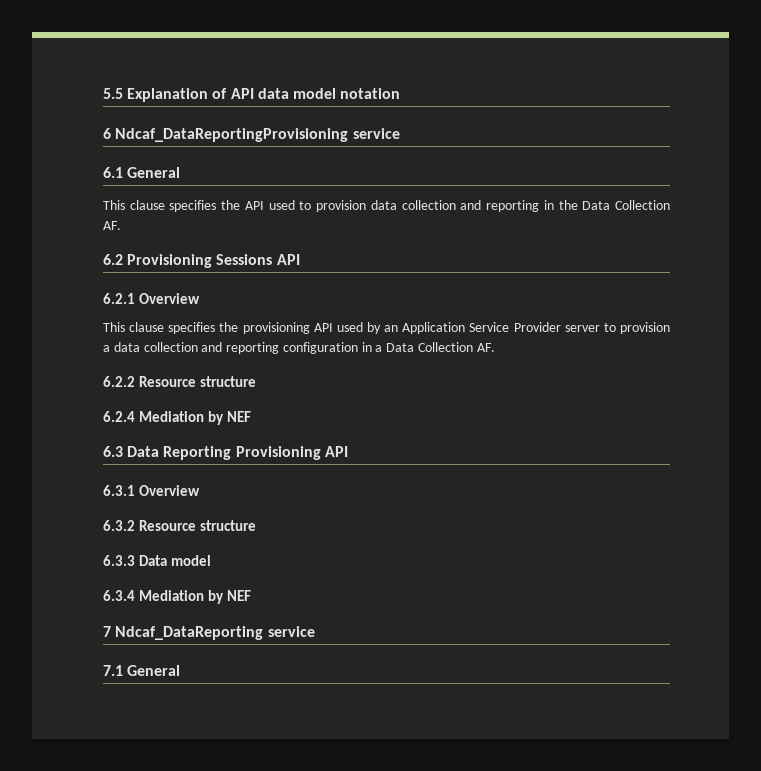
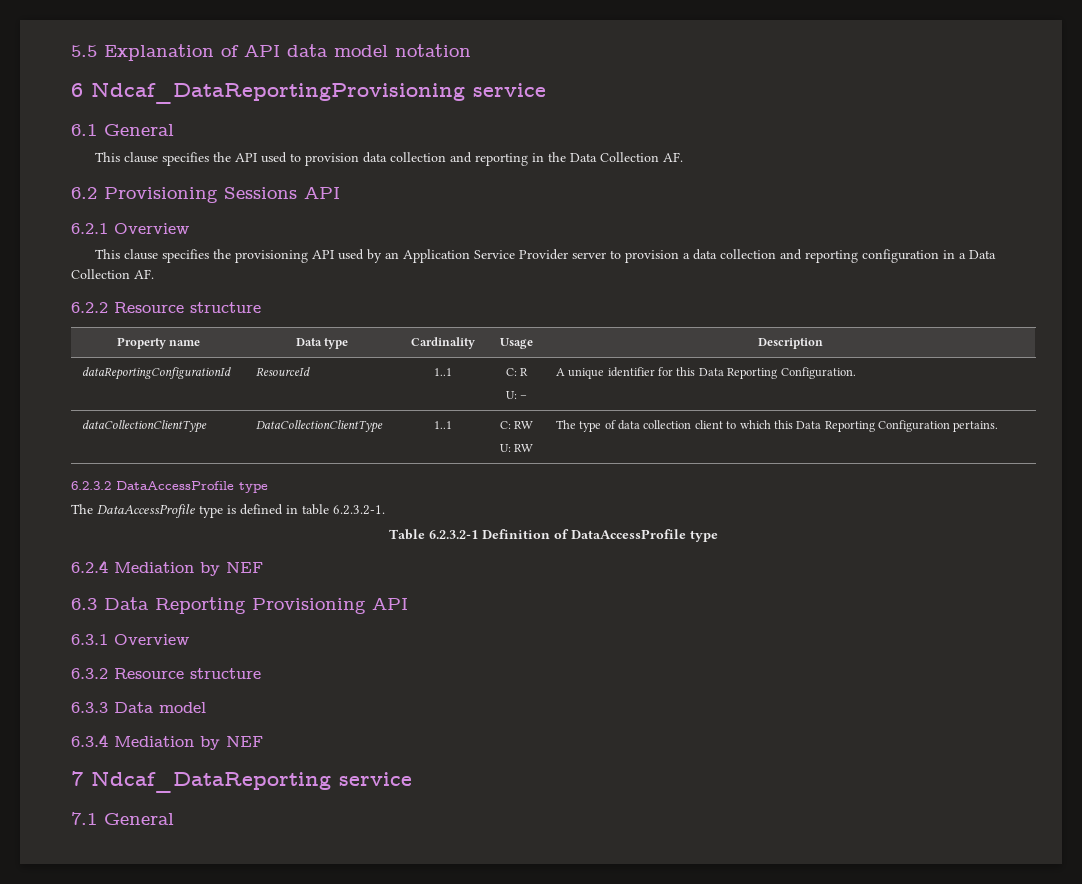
+ Property name | Data type | Cardinality | Usage | Description
+ dataReportingConfigurationId | ResourceId | 1..1 | C: R
+ U: – | A unique identifier for this Data Reporting Configuration.
+ dataCollectionClientType | DataCollectionClientType | 1..1 | C: RW
+ U: RW | The type of data collection client to which this Data Reporting Configuration pertains.
+ 6.2.3.2 DataAccessProfile type
+ The DataAccessProfile type is defined in table 6.2.3.2-1.
+ Table 6.2.3.2-1 Definition of DataAccessProfile type

